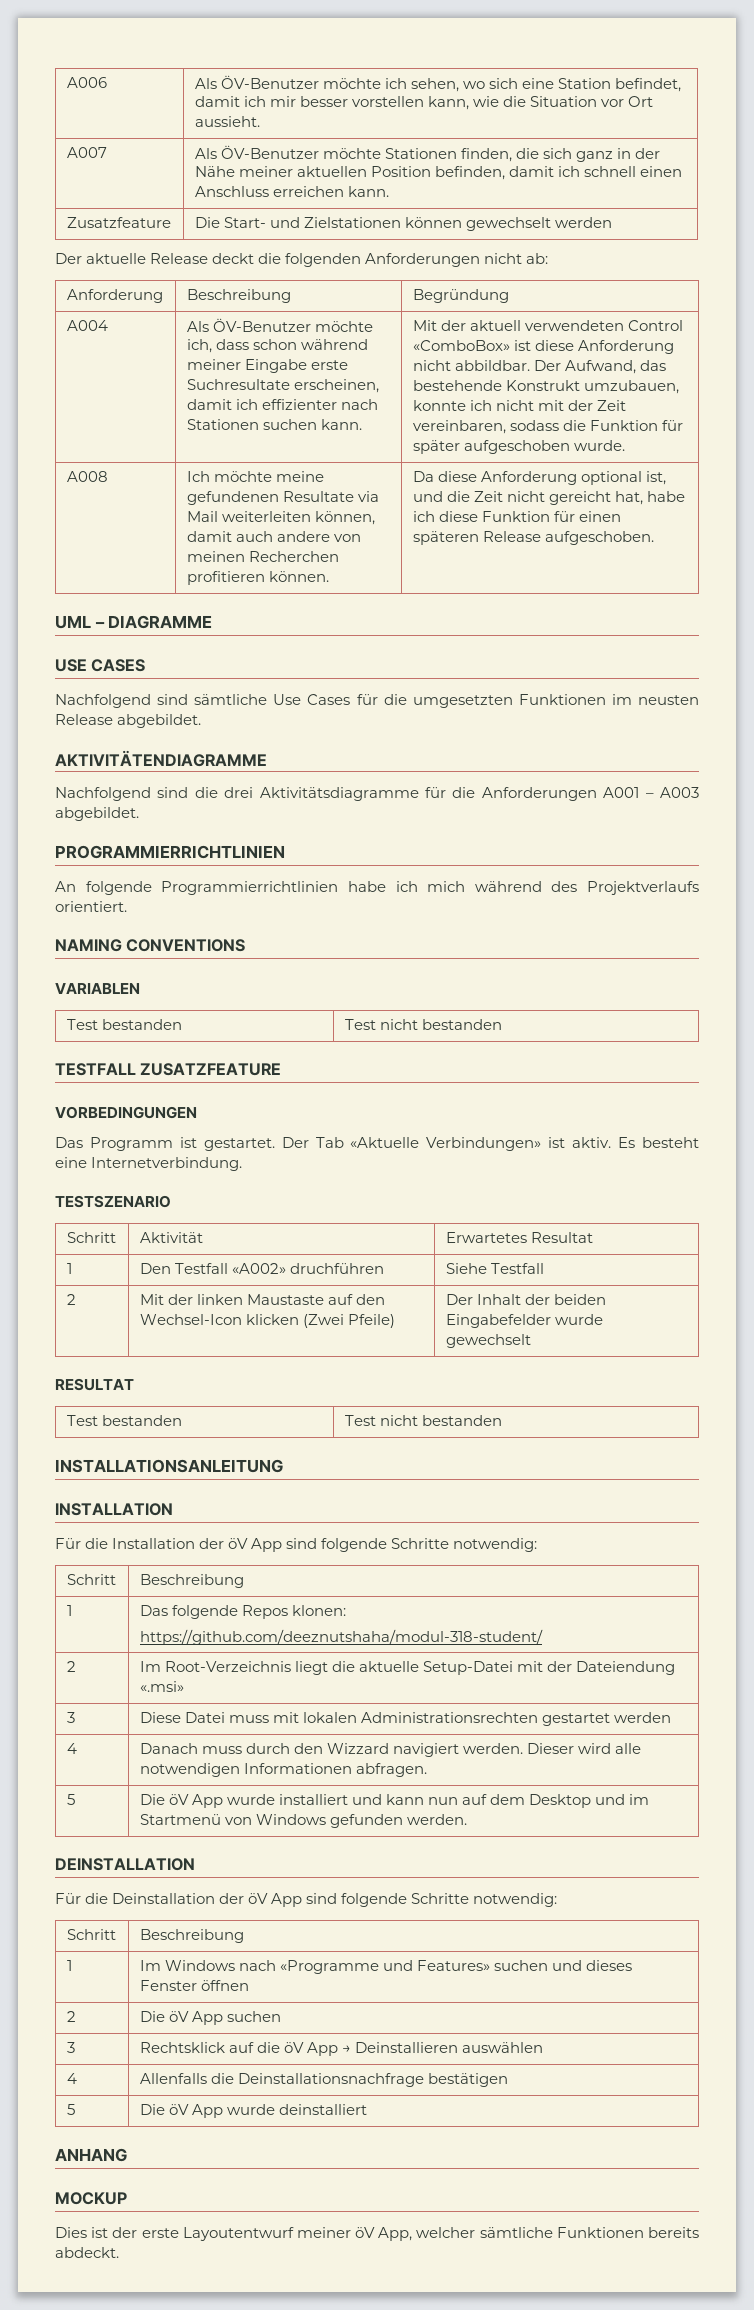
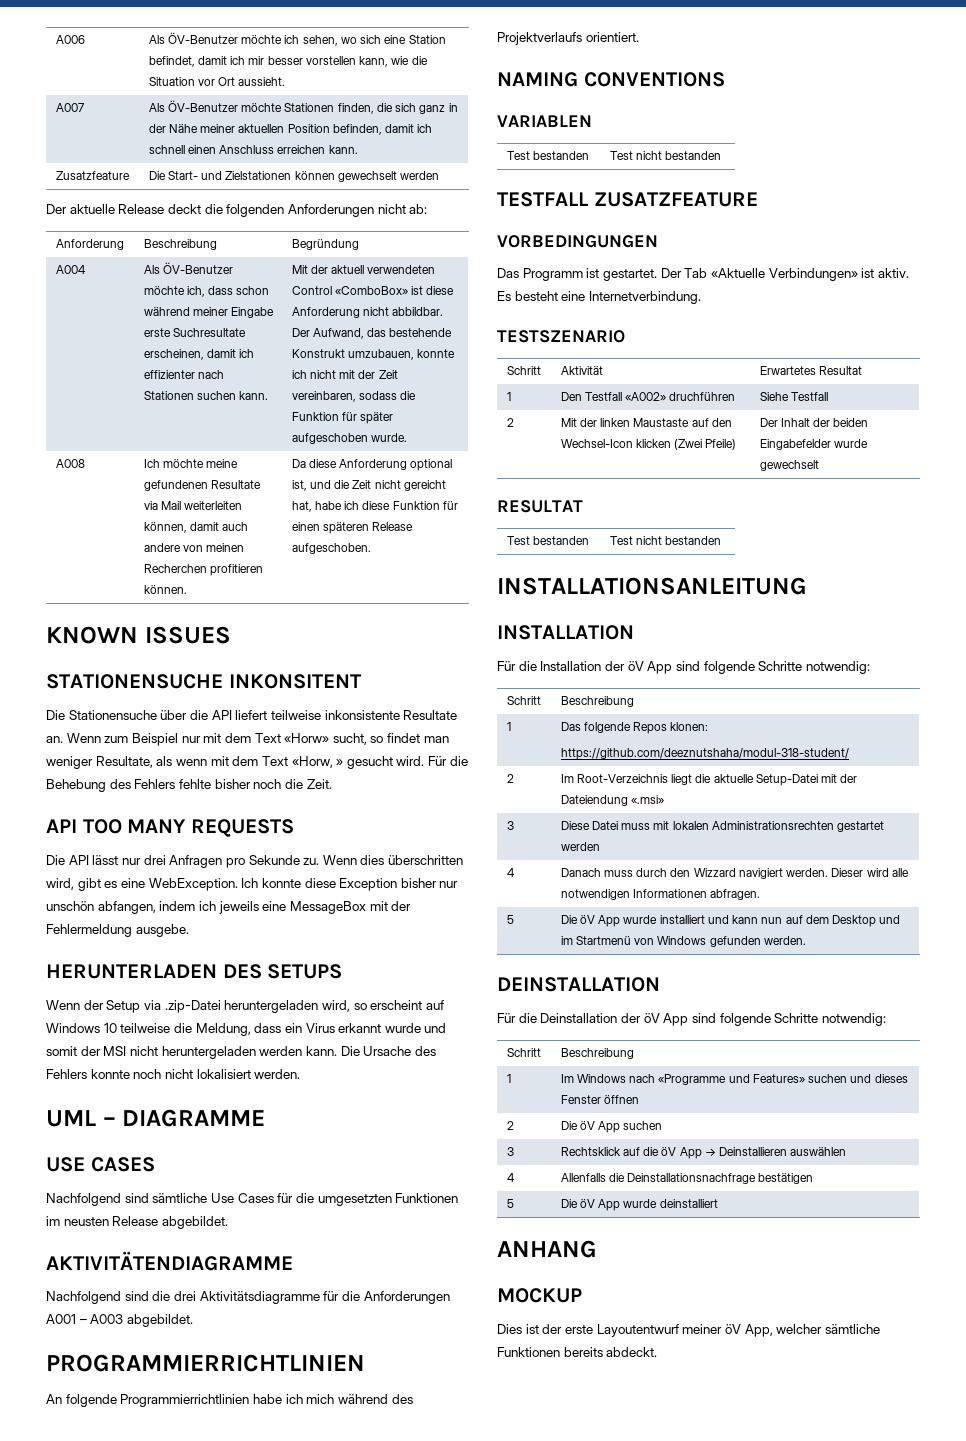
+ KNOWN ISSUES
+ STATIONENSUCHE INKONSITENT
+ Die Stationensuche über die API liefert teilweise inkonsistente Resultate an. Wenn zum Beispiel nur mit dem Text «Horw» sucht, so findet man weniger Resultate, als wenn mit dem Text «Horw, » gesucht wird. Für die Behebung des Fehlers fehlte bisher noch die Zeit.
+ API TOO MANY REQUESTS
+ Die API lässt nur drei Anfragen pro Sekunde zu. Wenn dies überschritten wird, gibt es eine WebException. Ich konnte diese Exception bisher nur unschön abfangen, indem ich jeweils eine MessageBox mit der Fehlermeldung ausgebe.
+ HERUNTERLADEN DES SETUPS
+ Wenn der Setup via .zip-Datei heruntergeladen wird, so erscheint auf Windows 10 teilweise die Meldung, dass ein Virus erkannt wurde und somit der MSI nicht heruntergeladen werden kann. Die Ursache des Fehlers konnte noch nicht lokalisiert werden.

